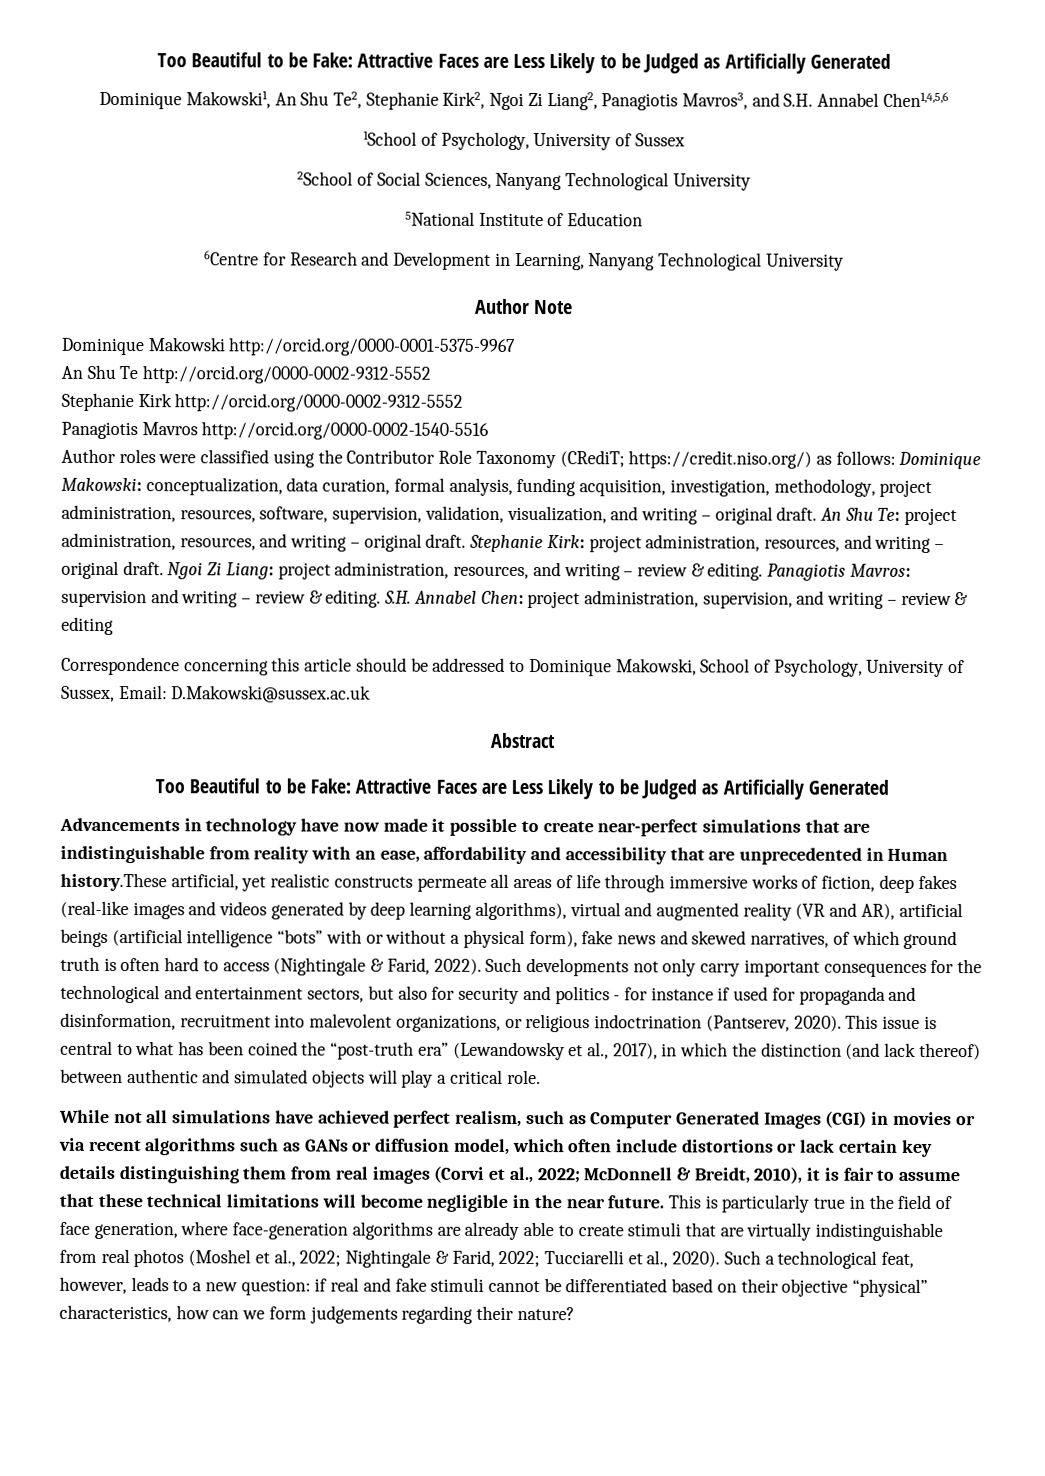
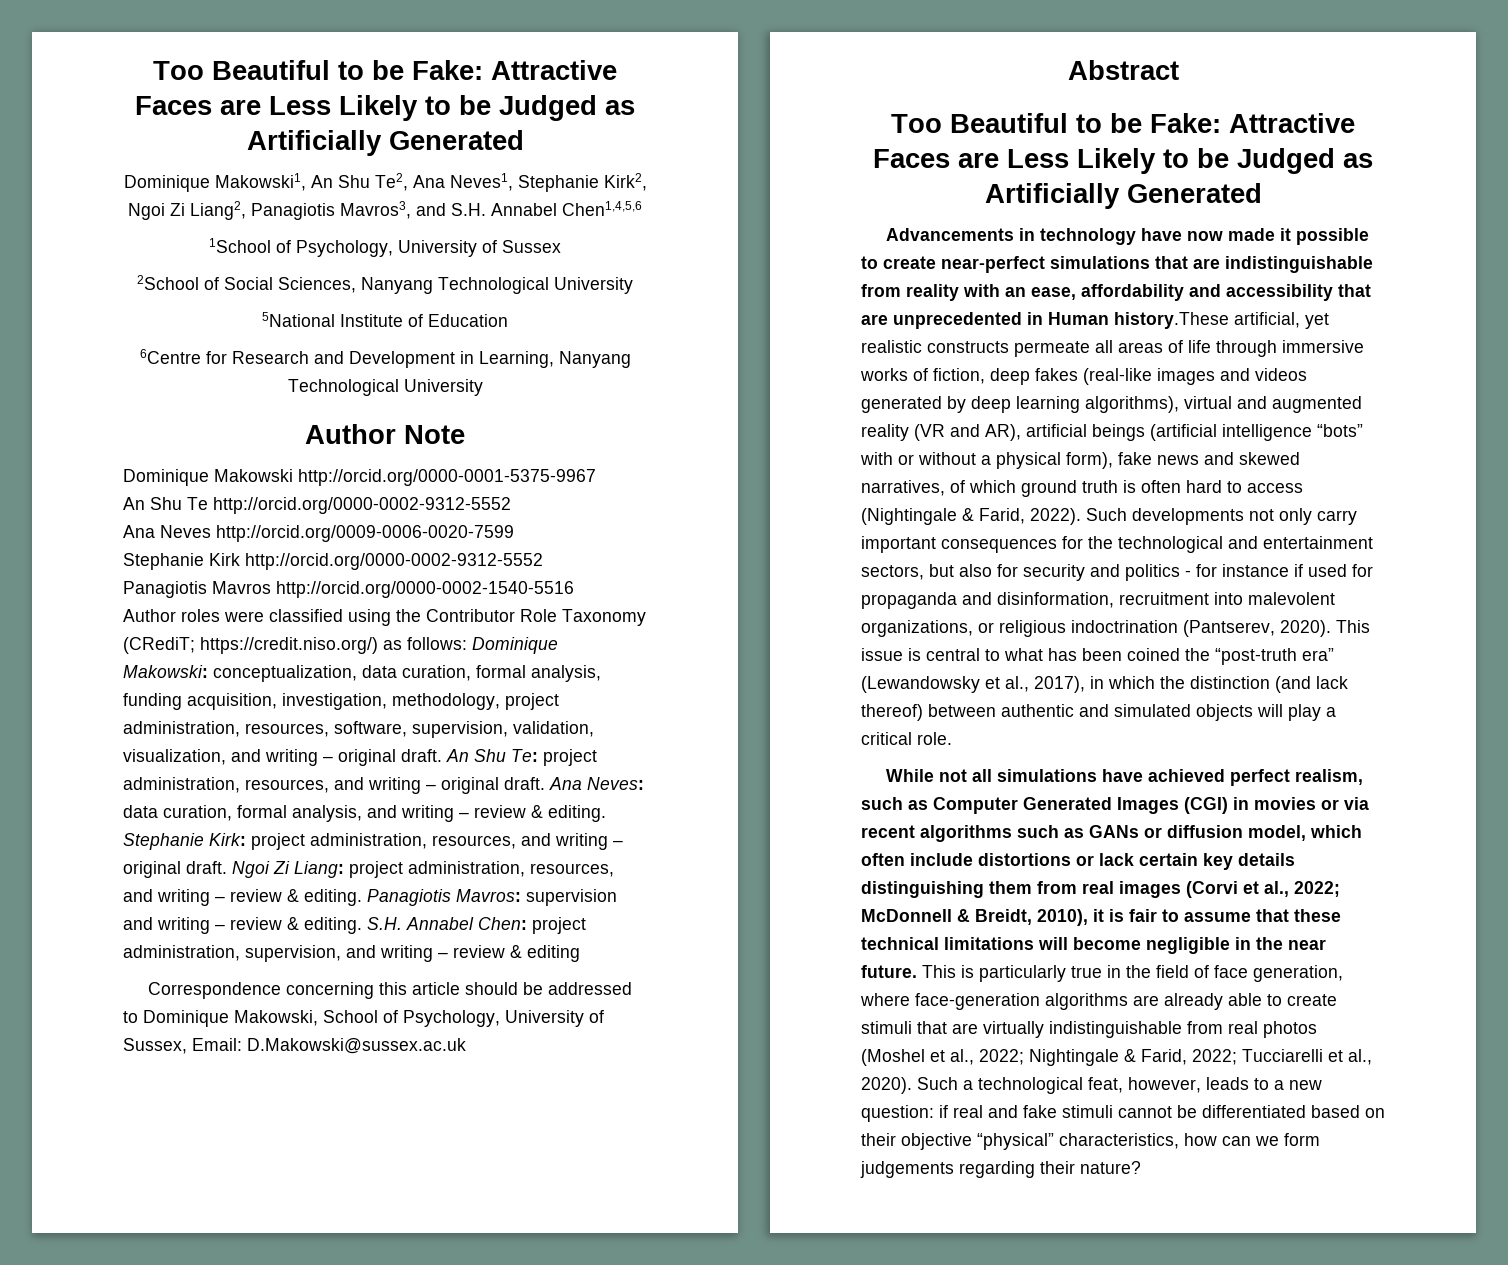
- Dominique Makowski1, An Shu Te2, Stephanie Kirk2, Ngoi Zi Liang2, Panagiotis Mavros3, and S.H. Annabel Chen1,4,5,6
+ Dominique Makowski1, An Shu Te2, Ana Neves1, Stephanie Kirk2, Ngoi Zi Liang2, Panagiotis Mavros3, and S.H. Annabel Chen1,4,5,6
+ Ana Neves http://orcid.org/0009-0006-0020-7599
+ Ana Neves: data curation, formal analysis, and writing – review & editing.

